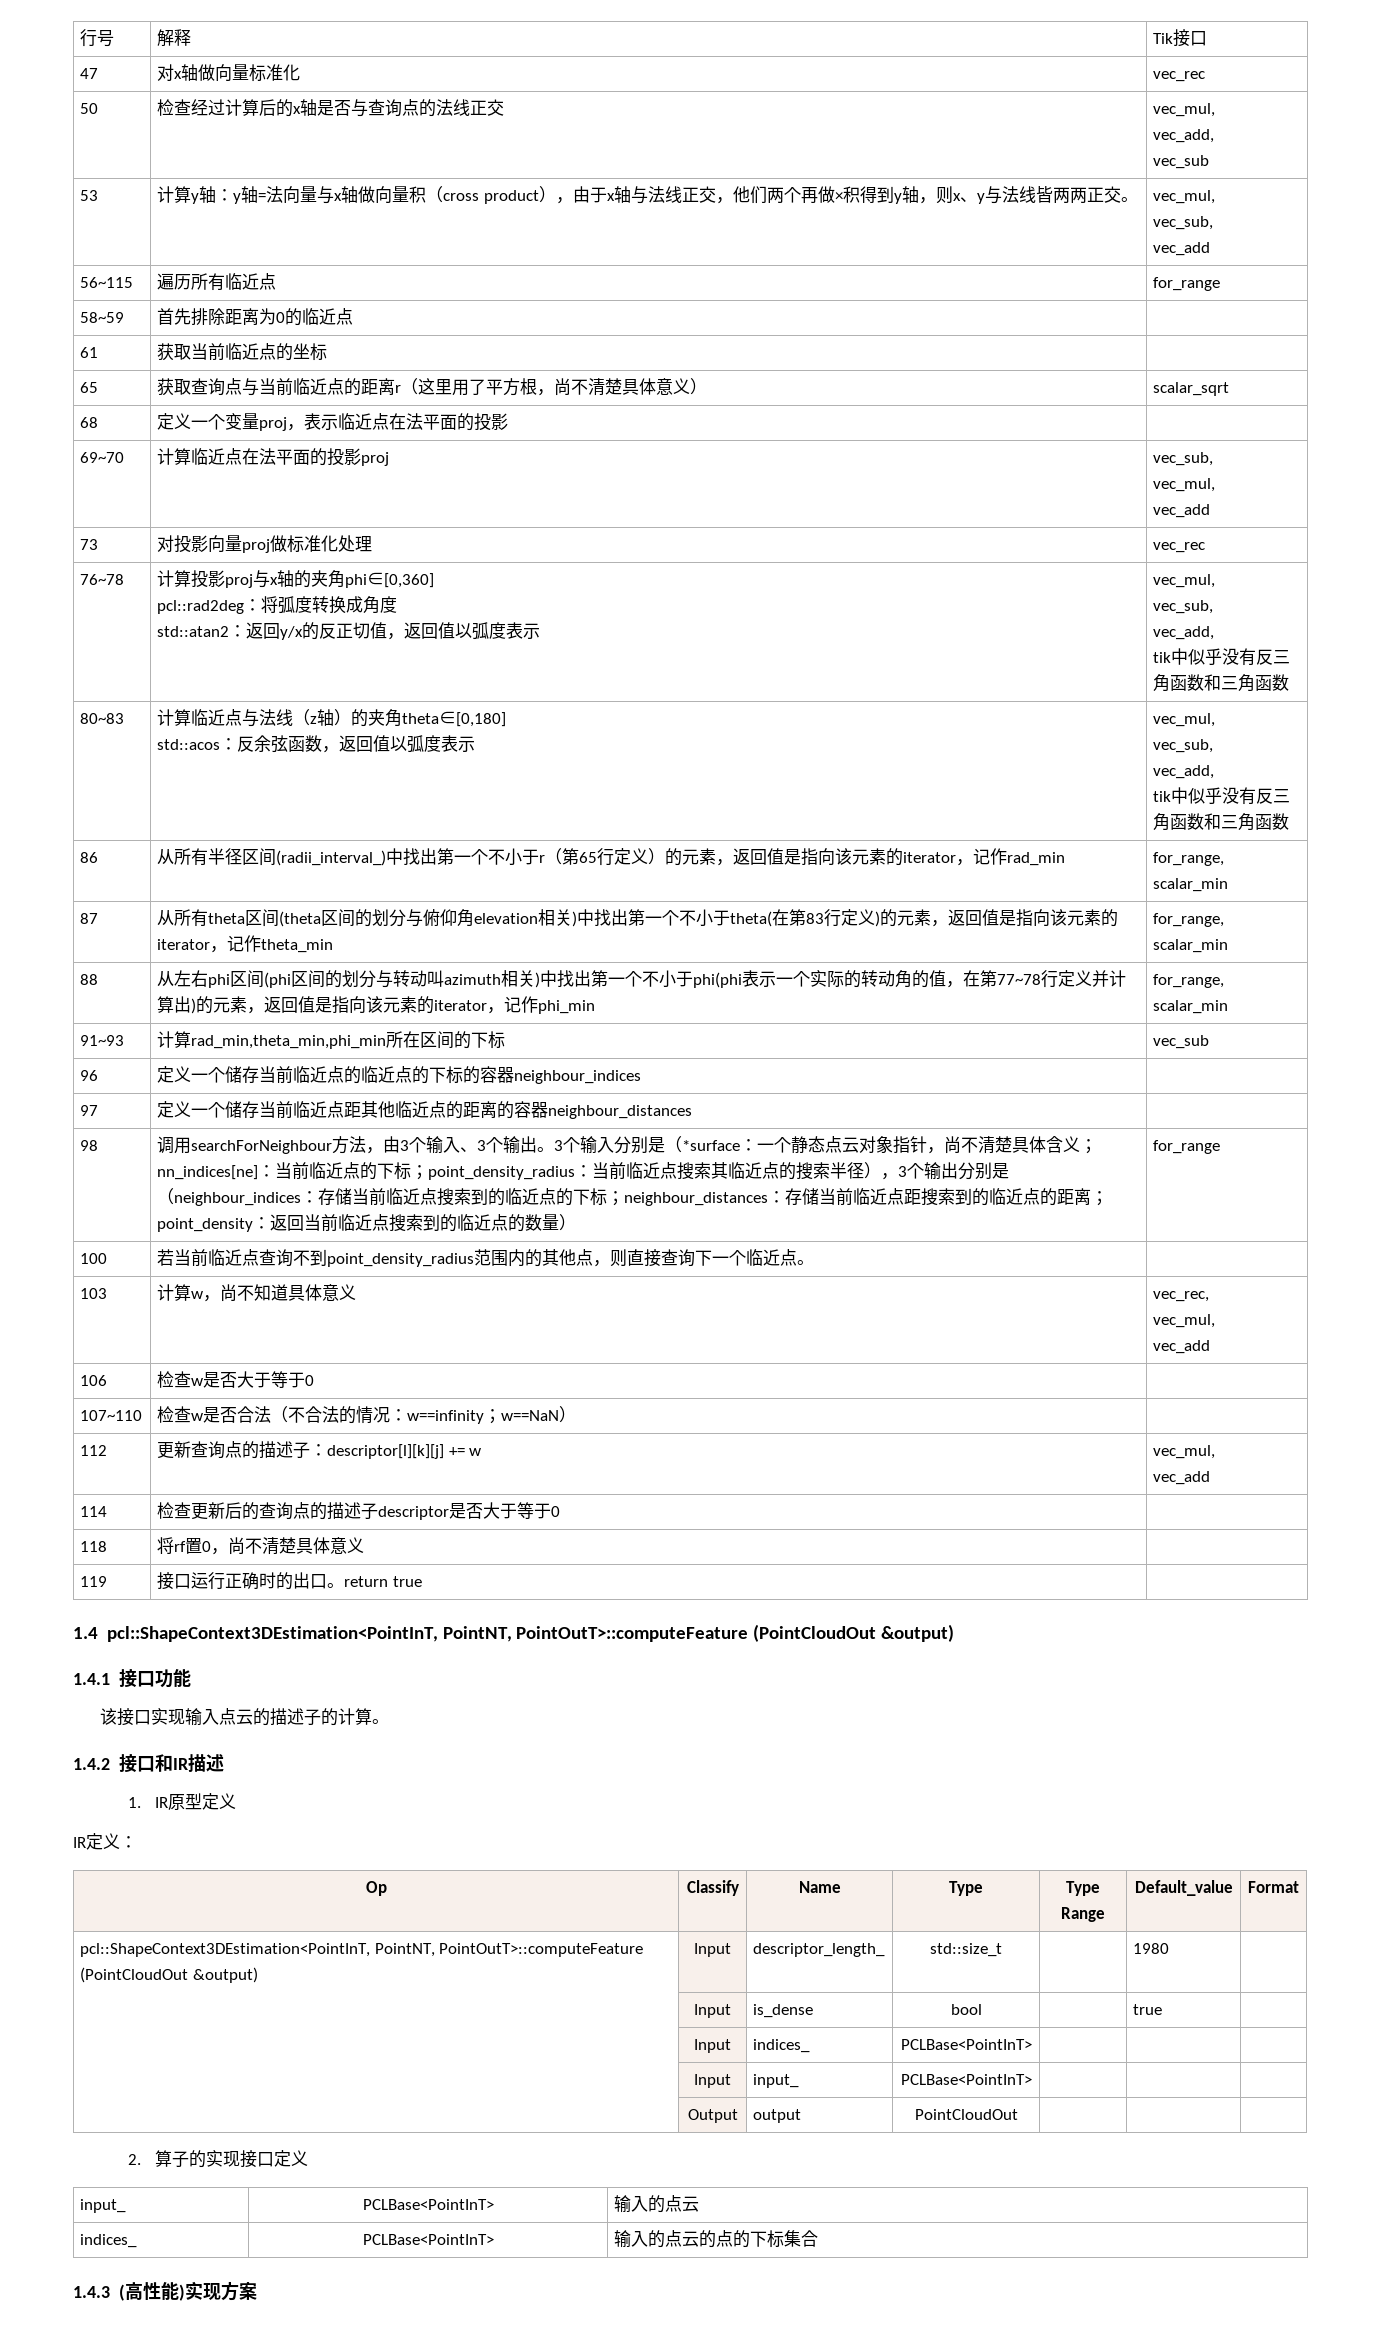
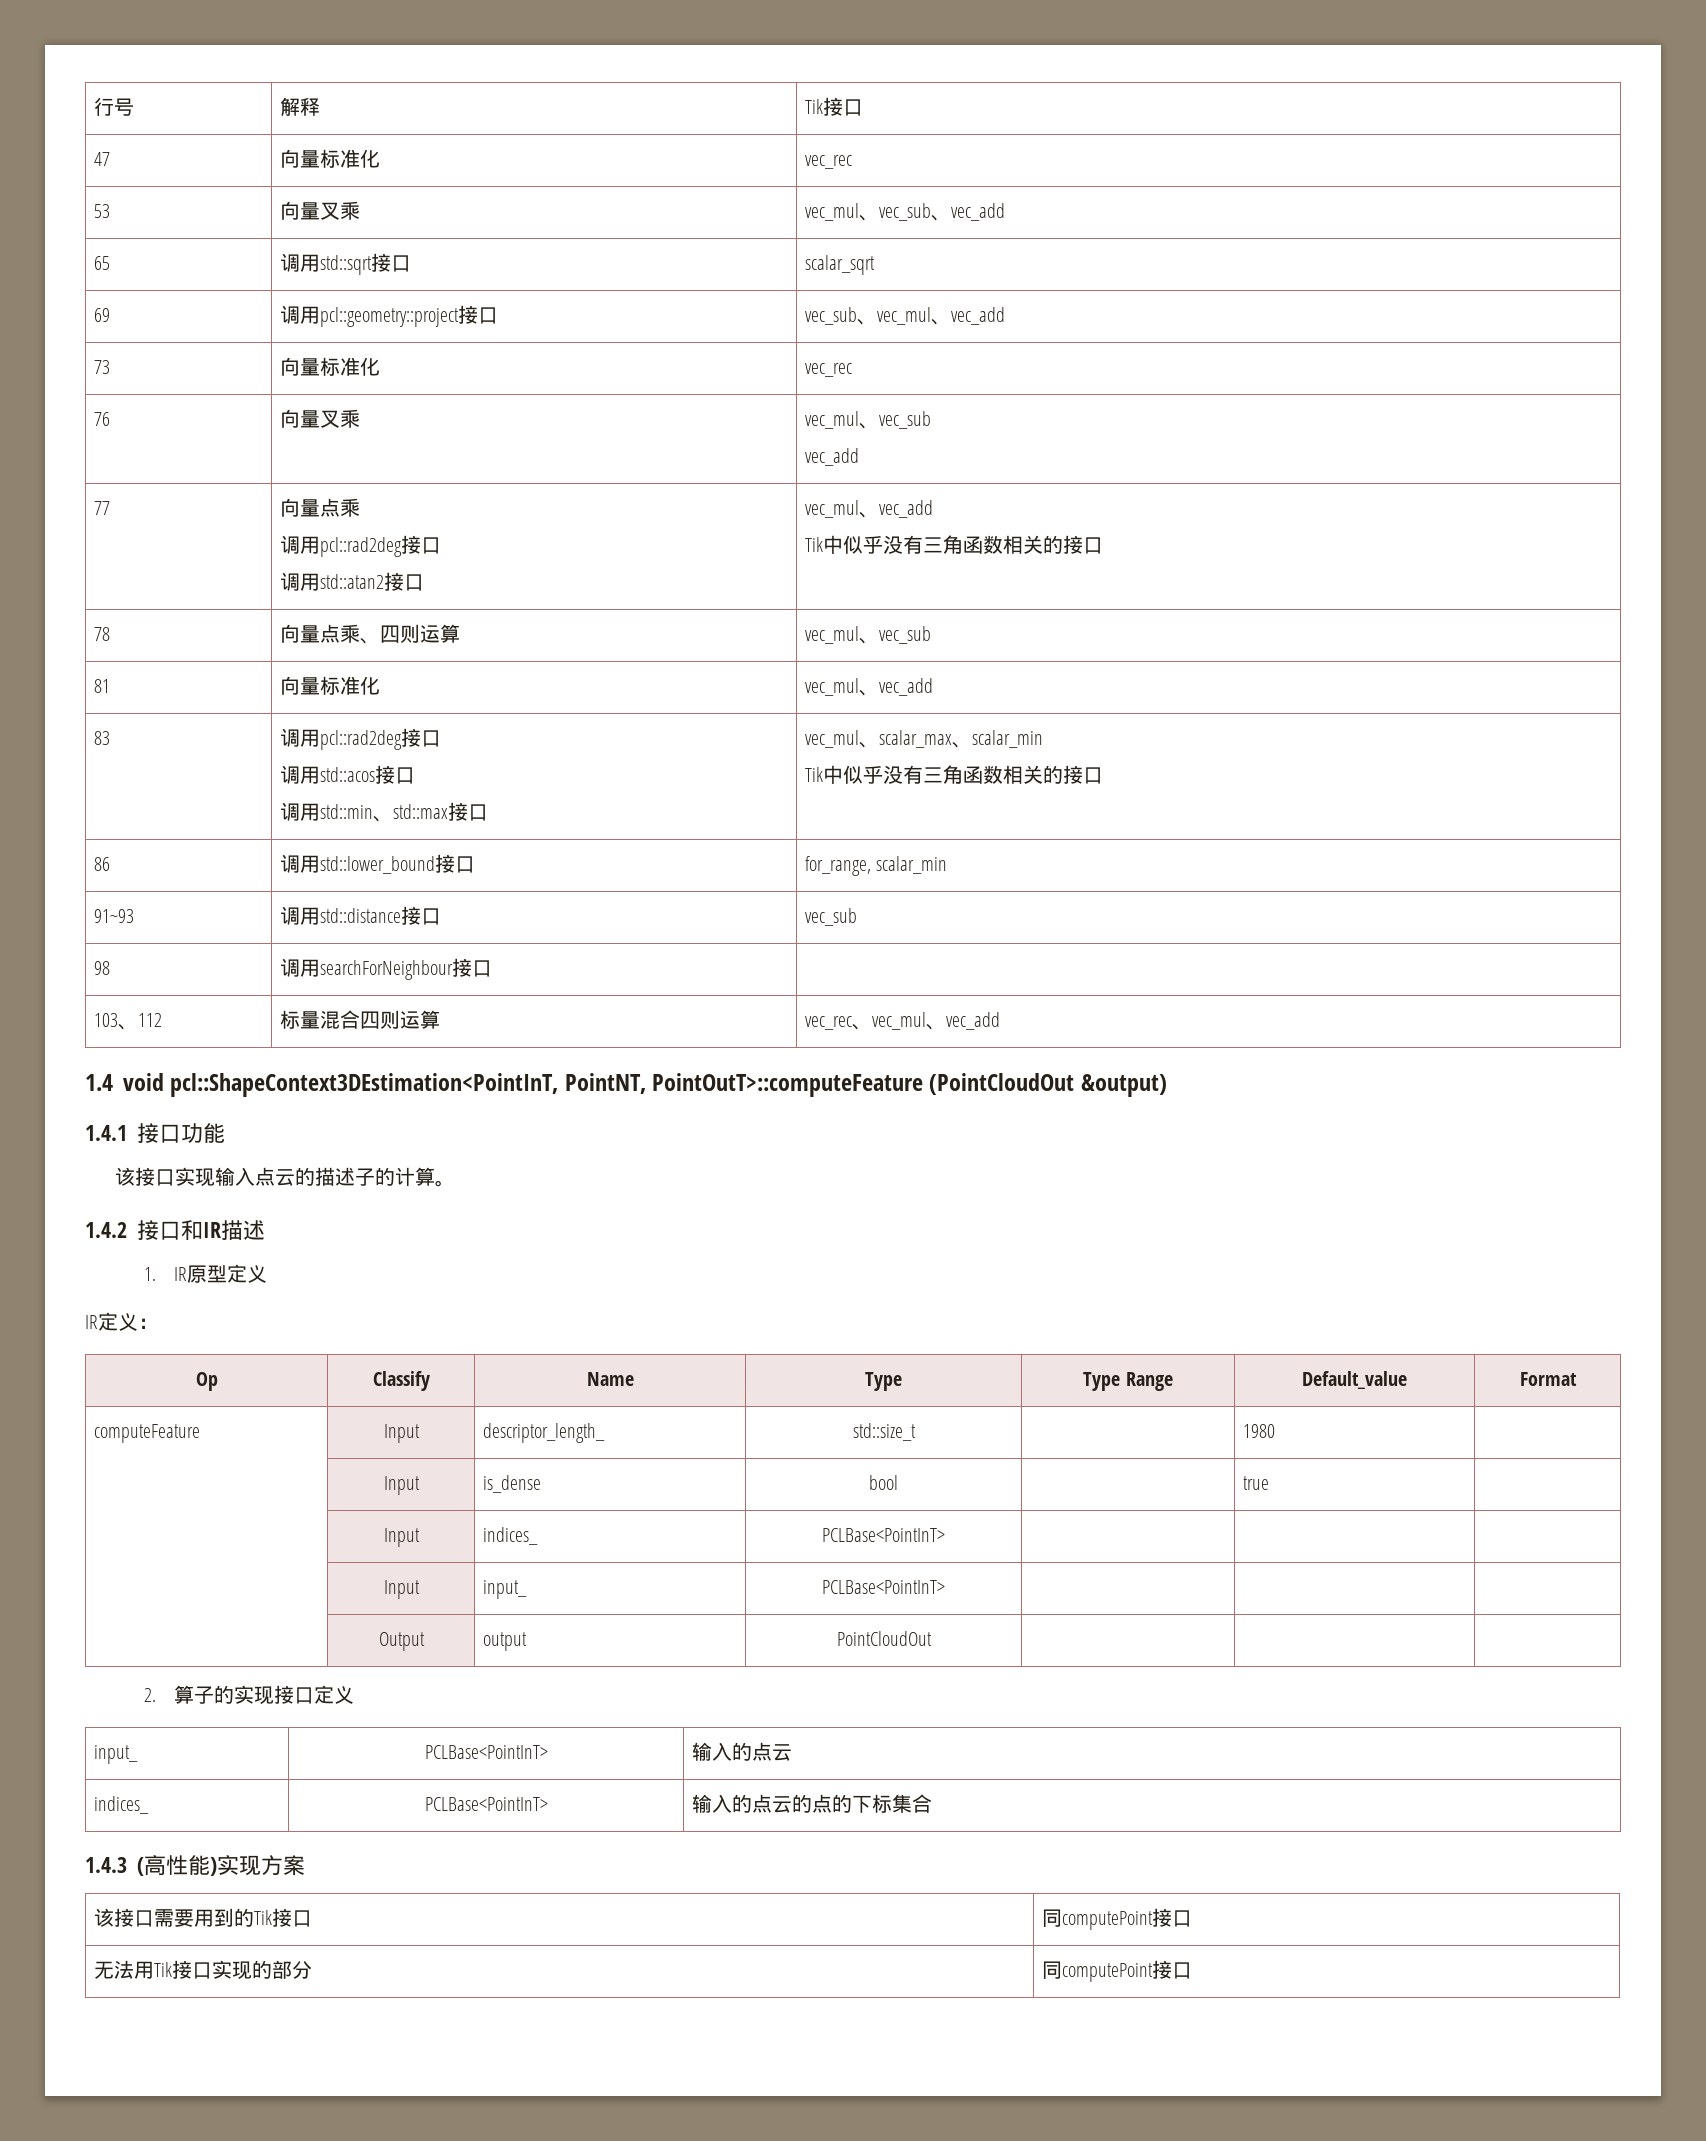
- 47 | 对x轴做向量标准化 | vec_rec
- 50 | 检查经过计算后的x轴是否与查询点的法线正交 | vec_mul,
- vec_add,
- vec_sub
- 53 | 计算y轴：y轴=法向量与x轴做向量积（cross product），由于x轴与法线正交，他们两个再做×积得到y轴，则x、y与法线皆两两正交。 | vec_mul,
- vec_sub,
+ 47 | 向量标准化 | vec_rec
+ 53 | 向量叉乘 | vec_mul、vec_sub、vec_add
+ 65 | 调用std::sqrt接口 | scalar_sqrt
+ 69 | 调用pcl::geometry::project接口 | vec_sub、vec_mul、vec_add
+ 73 | 向量标准化 | vec_rec
+ 76 | 向量叉乘 | vec_mul、vec_sub
  vec_add
- 56~115 | 遍历所有临近点 | for_range
- 58~59 | 首先排除距离为0的临近点 |
- 61 | 获取当前临近点的坐标 |
- 65 | 获取查询点与当前临近点的距离r（这里用了平方根，尚不清楚具体意义） | scalar_sqrt
- 68 | 定义一个变量proj，表示临近点在法平面的投影 |
- 69~70 | 计算临近点在法平面的投影proj | vec_sub,
- vec_mul,
- vec_add
- 73 | 对投影向量proj做标准化处理 | vec_rec
- 76~78 | 计算投影proj与x轴的夹角phi∈[0,360]
- pcl::rad2deg：将弧度转换成角度
- std::atan2：返回y/x的反正切值，返回值以弧度表示 | vec_mul,
- vec_sub,
- vec_add,
- tik中似乎没有反三角函数和三角函数
- 80~83 | 计算临近点与法线（z轴）的夹角theta∈[0,180]
- std::acos：反余弦函数，返回值以弧度表示 | vec_mul,
- vec_sub,
- vec_add,
- tik中似乎没有反三角函数和三角函数
+ 77 | 向量点乘
+ 调用pcl::rad2deg接口
+ 调用std::atan2接口 | vec_mul、vec_add
+ Tik中似乎没有三角函数相关的接口
+ 78 | 向量点乘、四则运算 | vec_mul、vec_sub
+ 81 | 向量标准化 | vec_mul、vec_add
+ 83 | 调用pcl::rad2deg接口
+ 调用std::acos接口
+ 调用std::min、std::max接口 | vec_mul、scalar_max、scalar_min
+ Tik中似乎没有三角函数相关的接口
- 86 | 从所有半径区间(radii_interval_)中找出第一个不小于r（第65行定义）的元素，返回值是指向该元素的iterator，记作rad_min | for_range, scalar_min
- 87 | 从所有theta区间(theta区间的划分与俯仰角elevation相关)中找出第一个不小于theta(在第83行定义)的元素，返回值是指向该元素的iterator，记作theta_min | for_range, scalar_min
- 88 | 从左右phi区间(phi区间的划分与转动叫azimuth相关)中找出第一个不小于phi(phi表示一个实际的转动角的值，在第77~78行定义并计算出)的元素，返回值是指向该元素的iterator，记作phi_min | for_range, scalar_min
- 91~93 | 计算rad_min,theta_min,phi_min所在区间的下标 | vec_sub
- 96 | 定义一个储存当前临近点的临近点的下标的容器neighbour_indices |
- 97 | 定义一个储存当前临近点距其他临近点的距离的容器neighbour_distances |
- 98 | 调用searchForNeighbour方法，由3个输入、3个输出。3个输入分别是（*surface：一个静态点云对象指针，尚不清楚具体含义；nn_indices[ne]：当前临近点的下标；point_density_radius：当前临近点搜索其临近点的搜索半径），3个输出分别是（neighbour_indices：存储当前临近点搜索到的临近点的下标；neighbour_distances：存储当前临近点距搜索到的临近点的距离；point_density：返回当前临近点搜索到的临近点的数量） | for_range
- 100 | 若当前临近点查询不到point_density_radius范围内的其他点，则直接查询下一个临近点。 |
- 103 | 计算w，尚不知道具体意义 | vec_rec,
- vec_mul,
- vec_add
- 106 | 检查w是否大于等于0 |
- 107~110 | 检查w是否合法（不合法的情况：w==infinity；w==NaN） |
- 112 | 更新查询点的描述子：descriptor[l][k][j] += w | vec_mul,
- vec_add
- 114 | 检查更新后的查询点的描述子descriptor是否大于等于0 |
- 118 | 将rf置0，尚不清楚具体意义 |
- 119 | 接口运行正确时的出口。return true |
+ 86 | 调用std::lower_bound接口 | for_range, scalar_min
+ 91~93 | 调用std::distance接口 | vec_sub
+ 98 | 调用searchForNeighbour接口 |
+ 103、112 | 标量混合四则运算 | vec_rec、vec_mul、vec_add
- 1.4 pcl::ShapeContext3DEstimation<PointInT, PointNT, PointOutT>::computeFeature (PointCloudOut &output)
+ 1.4 void pcl::ShapeContext3DEstimation<PointInT, PointNT, PointOutT>::computeFeature (PointCloudOut &output)
- pcl::ShapeContext3DEstimation<PointInT, PointNT, PointOutT>::computeFeature (PointCloudOut &output) | Input | descriptor_length_ | std::size_t | | 1980 |
+ computeFeature | Input | descriptor_length_ | std::size_t | | 1980 |
+ 该接口需要用到的Tik接口 | 同computePoint接口
+ 无法用Tik接口实现的部分 | 同computePoint接口

